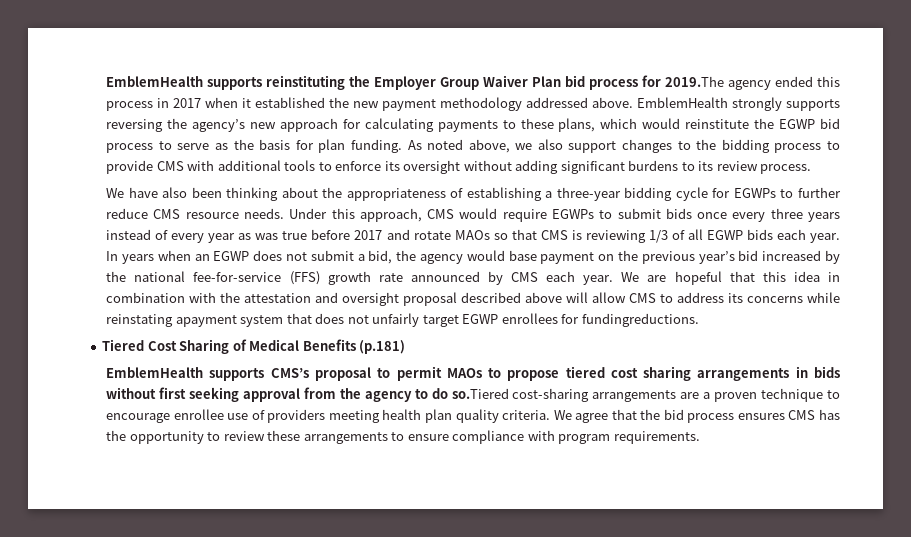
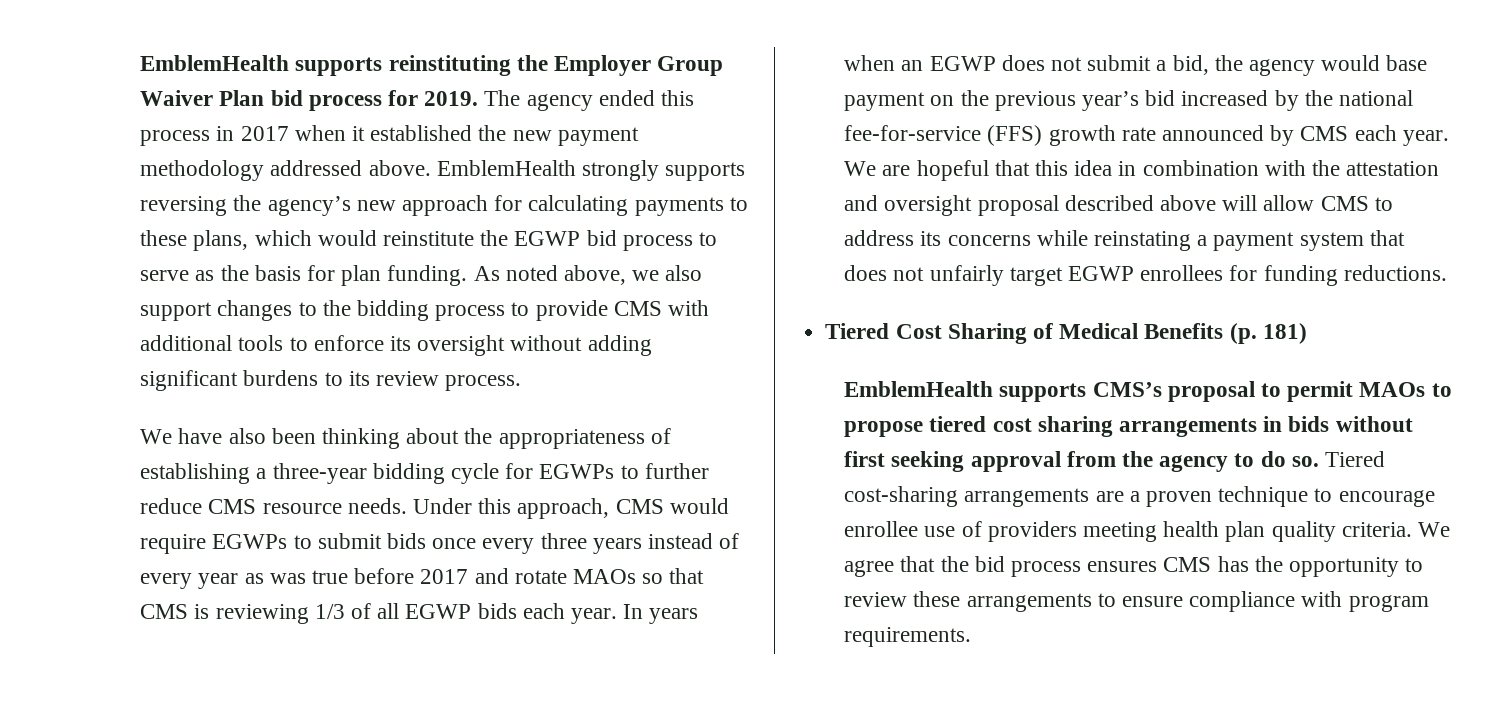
- EmblemHealth supports reinstituting the Employer Group Waiver Plan bid process for 2019.The agency ended this process in 2017 when it established the new payment methodology addressed above.
+ EmblemHealth supports reinstituting the Employer Group Waiver Plan bid process for 2019. The agency ended this process in 2017 when it established the new payment methodology addressed above.
- We are hopeful that this idea in combination with the attestation and oversight proposal described above will allow CMS to address its concerns while reinstating apayment system that does not unfairly target EGWP enrollees for fundingreductions.
+ We are hopeful that this idea in combination with the attestation and oversight proposal described above will allow CMS to address its concerns while reinstating a payment system that does not unfairly target EGWP enrollees for funding reductions.
- Tiered Cost Sharing of Medical Benefits (p.181)
+ Tiered Cost Sharing of Medical Benefits (p. 181)
- EmblemHealth supports CMS’s proposal to permit MAOs to propose tiered cost sharing arrangements in bids without first seeking approval from the agency to do so.Tiered cost-sharing arrangements are a proven technique to encourage enrollee use of providers meeting health plan quality criteria.
+ EmblemHealth supports CMS’s proposal to permit MAOs to propose tiered cost sharing arrangements in bids without first seeking approval from the agency to do so. Tiered cost-sharing arrangements are a proven technique to encourage enrollee use of providers meeting health plan quality criteria.

